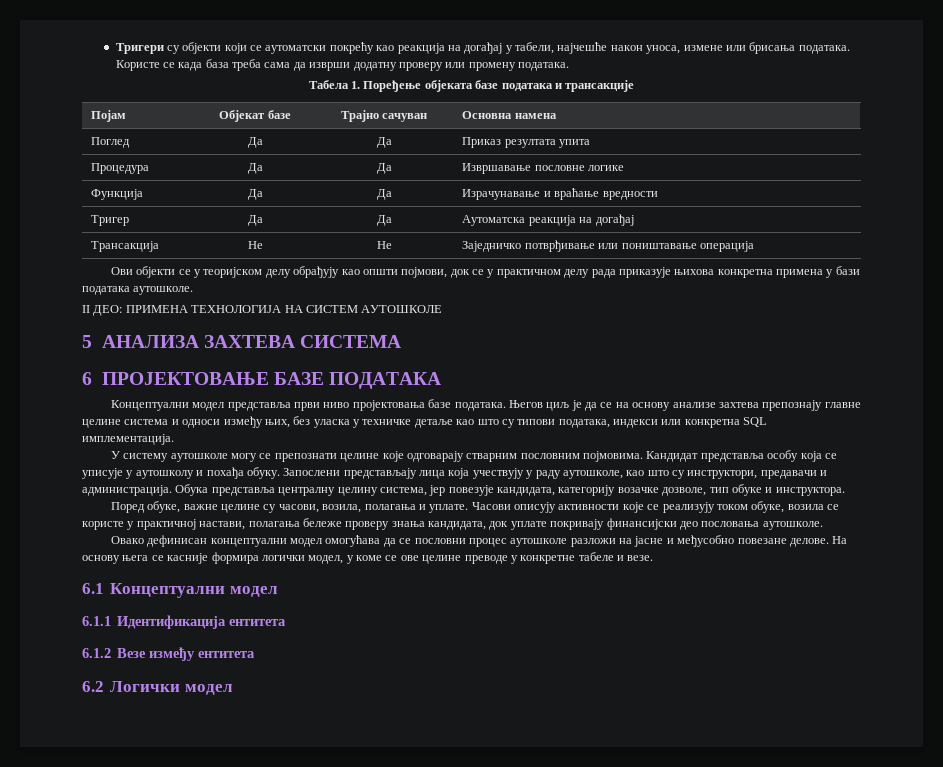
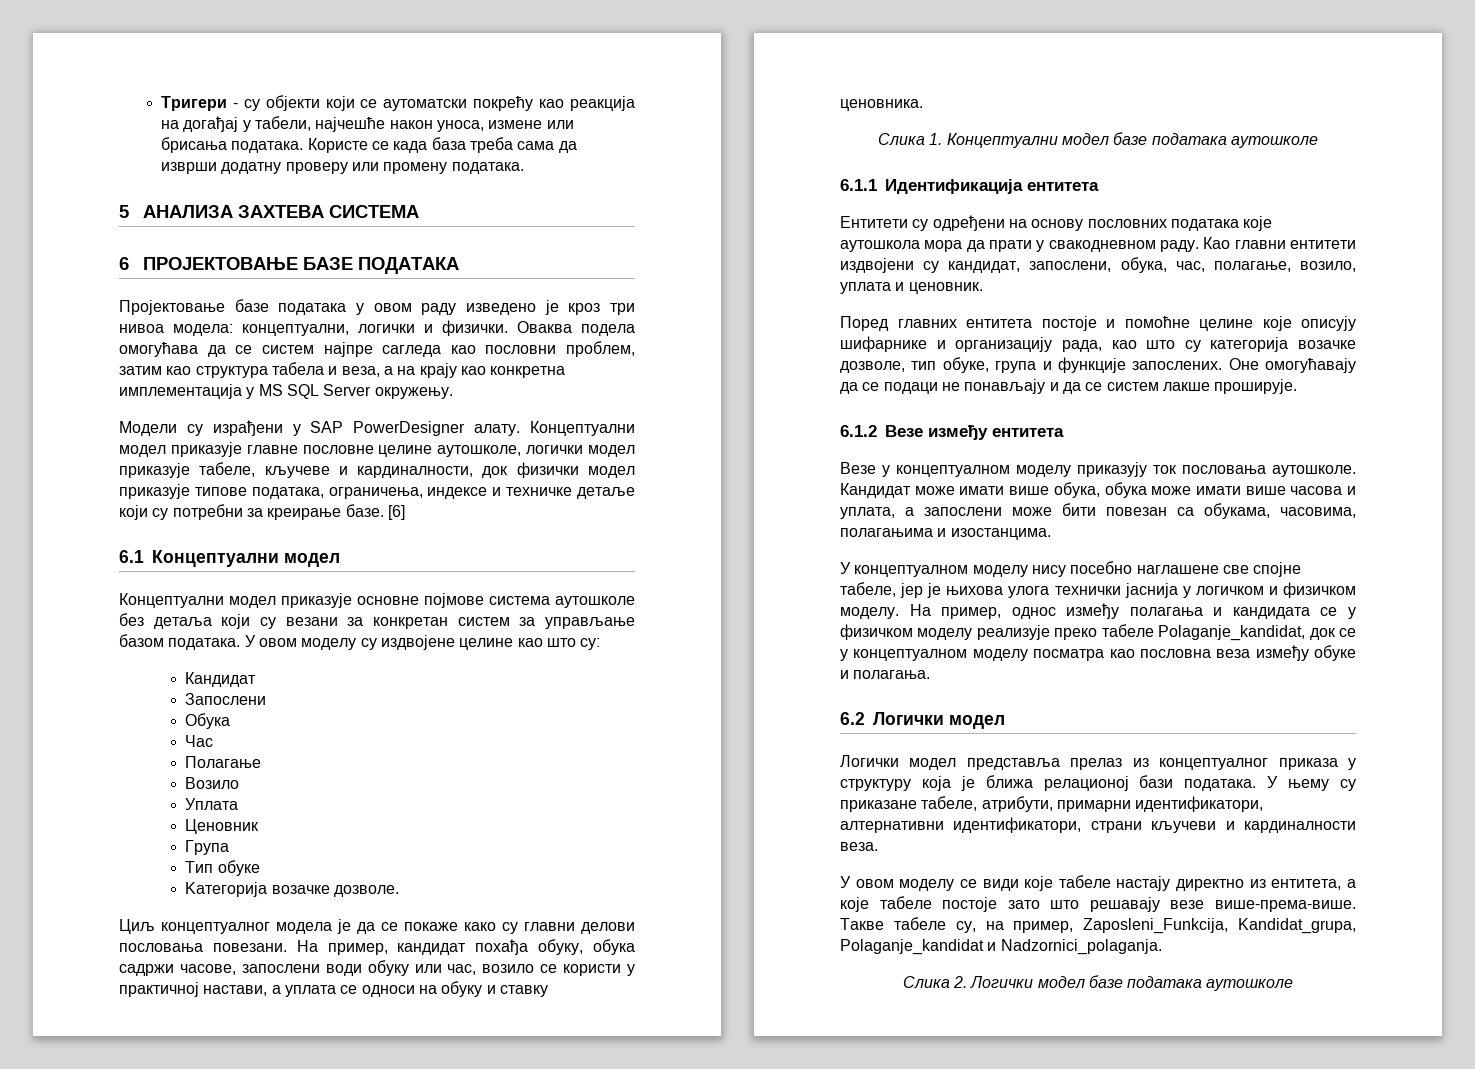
- Тригери су објекти који се аутоматски покрећу као реакција на догађај у табели, најчешће након уноса, измене или брисања података.
+ Тригери - су објекти који се аутоматски покрећу као реакција на догађај у табели, најчешће након уноса, измене или брисања података.
- Табела 1. Поређење објеката базе података и трансакције
- Појам | Објекат базе | Трајно сачуван | Основна намена
- Поглед | Да | Да | Приказ резултата упита
- Процедура | Да | Да | Извршавање пословне логике
- Функција | Да | Да | Израчунавање и враћање вредности
- Тригер | Да | Да | Аутоматска реакција на догађај
- Трансакција | Не | Не | Заједничко потврђивање или поништавање операција
- Ови објекти се у теоријском делу обрађују као општи појмови, док се у практичном делу рада приказује њихова конкретна примена у бази података аутошколе.
- II ДЕО: ПРИМЕНА ТЕХНОЛОГИЈА НА СИСТЕМ АУТОШКОЛЕ
- Концептуални модел представља први ниво пројектовања базе података. Његов циљ је да се на основу анализе захтева препознају главне целине система и односи између њих, без уласка у техничке детаље као што су типови података, индекси или конкретна SQL имплементација.
- У систему аутошколе могу се препознати целине које одговарају стварним пословним појмовима. Кандидат представља особу која се уписује у аутошколу и похађа обуку. Запослени представљају лица која учествују у раду аутошколе, као што су инструктори, предавачи и администрација. Обука представља централну целину система, јер повезује кандидата, категорију возачке дозволе, тип обуке и инструктора.
- Поред обуке, важне целине су часови, возила, полагања и уплате. Часови описују активности које се реализују током обуке, возила се користе у практичној настави, полагања бележе проверу знања кандидата, док уплате покривају финансијски део пословања аутошколе.
- Овако дефинисан концептуални модел омогућава да се пословни процес аутошколе разложи на јасне и међусобно повезане делове. На основу њега се касније формира логички модел, у коме се ове целине преводе у конкретне табеле и везе.
+ Пројектовање базе података у овом раду изведено је кроз три нивоа модела: концептуални, логички и физички. Оваква подела омогућава да се систем најпре сагледа као пословни проблем, затим као структура табела и веза, а на крају као конкретна имплементација у MS SQL Server окружењу.
+ Модели су израђени у SAP PowerDesigner алату. Концептуални модел приказује главне пословне целине аутошколе, логички модел приказује табеле, кључеве и кардиналности, док физички модел приказује типове података, ограничења, индексе и техничке детаље који су потребни за креирање базе. [6]
  6.1 Концептуални модел
+ Концептуални модел приказује основне појмове система аутошколе без детаља који су везани за конкретан систем за управљање базом података. У овом моделу су издвојене целине као што су:
+ Кандидат
+ Запослени
+ Обука
+ Час
+ Полагање
+ Возило
+ Уплата
+ Ценовник
+ Група
+ Tип обуке
+ Kатегорија возачке дозволе.
+ Циљ концептуалног модела је да се покаже како су главни делови пословања повезани. На пример, кандидат похађа обуку, обука садржи часове, запослени води обуку или час, возило се користи у практичној настави, а уплата се односи на обуку и ставку ценовника.
+ Слика 1. Концептуални модел базе података аутошколе
  6.1.1 Идентификација ентитета
+ Ентитети су одређени на основу пословних података које аутошкола мора да прати у свакодневном раду. Као главни ентитети издвојени су кандидат, запослени, обука, час, полагање, возило, уплата и ценовник.
+ Поред главних ентитета постоје и помоћне целине које описују шифарнике и организацију рада, као што су категорија возачке дозволе, тип обуке, група и функције запослених. Оне омогућавају да се подаци не понављају и да се систем лакше проширује.
  6.1.2 Везе између ентитета
+ Везе у концептуалном моделу приказују ток пословања аутошколе. Кандидат може имати више обука, обука може имати више часова и уплата, а запослени може бити повезан са обукама, часовима, полагањима и изостанцима.
+ У концептуалном моделу нису посебно наглашене све спојне табеле, јер је њихова улога технички јаснија у логичком и физичком моделу. На пример, однос између полагања и кандидата се у физичком моделу реализује преко табеле Polaganje_kandidat, док се у концептуалном моделу посматра као пословна веза између обуке и полагања.
  6.2 Логички модел
+ Логички модел представља прелаз из концептуалног приказа у структуру која је ближа релационој бази података. У њему су приказане табеле, атрибути, примарни идентификатори, алтернативни идентификатори, страни кључеви и кардиналности веза.
+ У овом моделу се види које табеле настају директно из ентитета, а које табеле постоје зато што решавају везе више-према-више. Такве табеле су, на пример, Zaposleni_Funkcija, Kandidat_grupa, Polaganje_kandidat и Nadzornici_polaganja.
+ Слика 2. Логички модел базе података аутошколе

